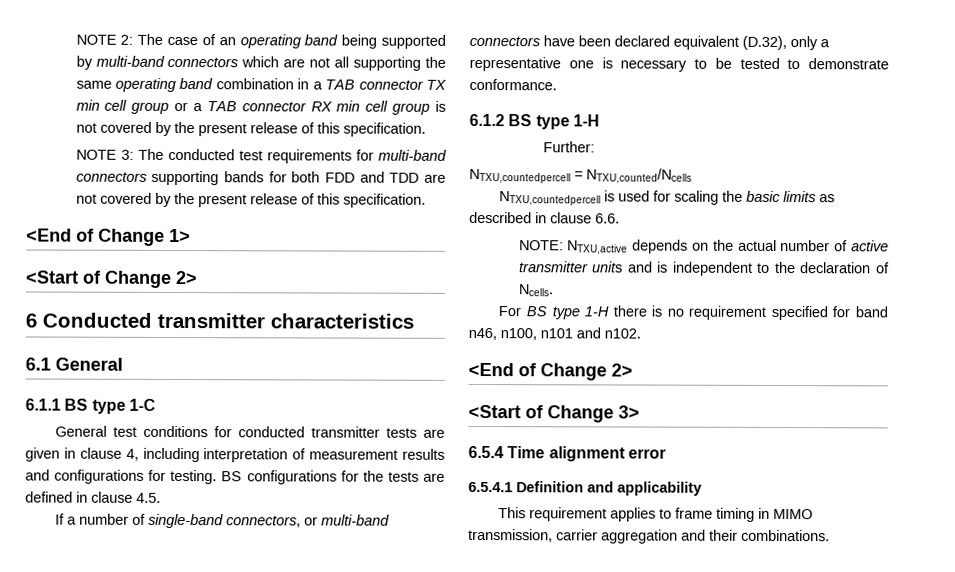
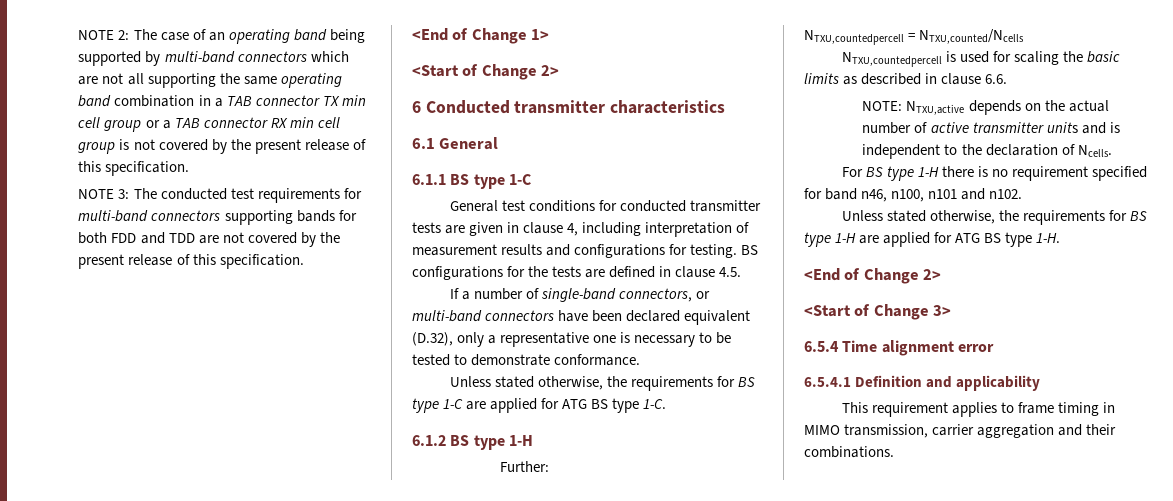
+ Unless stated otherwise, the requirements for BS type 1-C are applied for ATG BS type 1-C.
+ Unless stated otherwise, the requirements for BS type 1-H are applied for ATG BS type 1-H.

